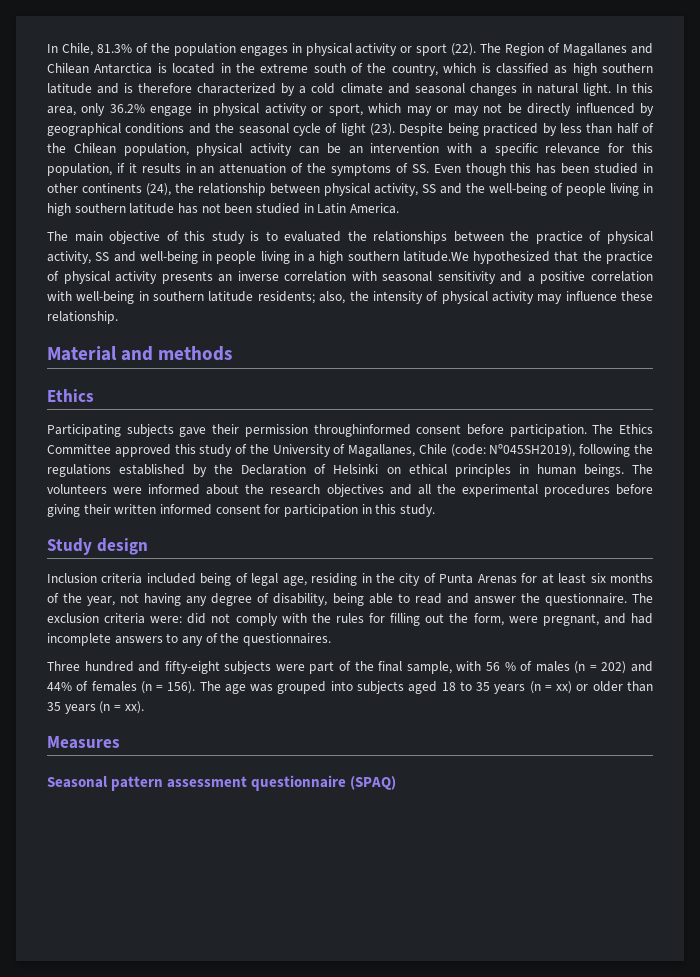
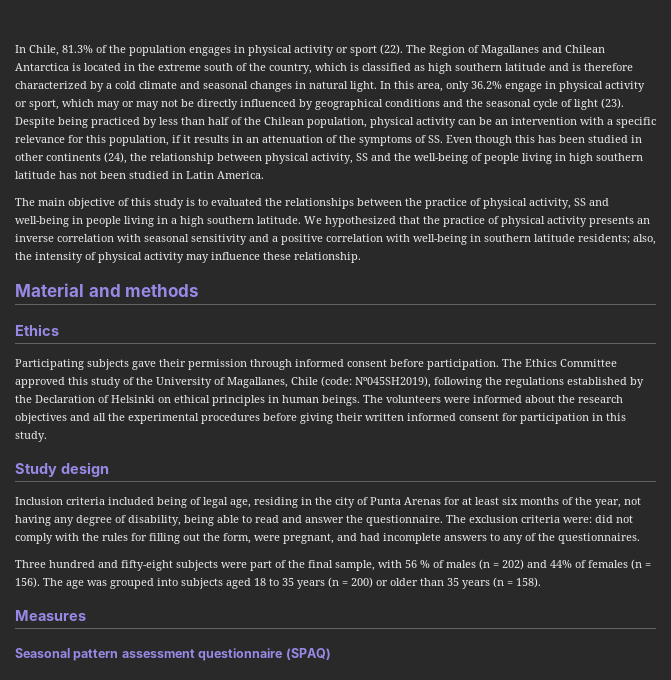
- The main objective of this study is to evaluated the relationships between the practice of physical activity, SS and well-being in people living in a high southern latitude.We hypothesized that the practice of physical activity presents an inverse correlation with seasonal sensitivity and a positive correlation with well-being in southern latitude residents;
+ The main objective of this study is to evaluated the relationships between the practice of physical activity, SS and well-being in people living in a high southern latitude. We hypothesized that the practice of physical activity presents an inverse correlation with seasonal sensitivity and a positive correlation with well-being in southern latitude residents;
- Participating subjects gave their permission throughinformed consent before participation.
+ Participating subjects gave their permission through informed consent before participation.
- The age was grouped into subjects aged 18 to 35 years (n = xx) or older than 35 years (n = xx).
+ The age was grouped into subjects aged 18 to 35 years (n = 200) or older than 35 years (n = 158).

